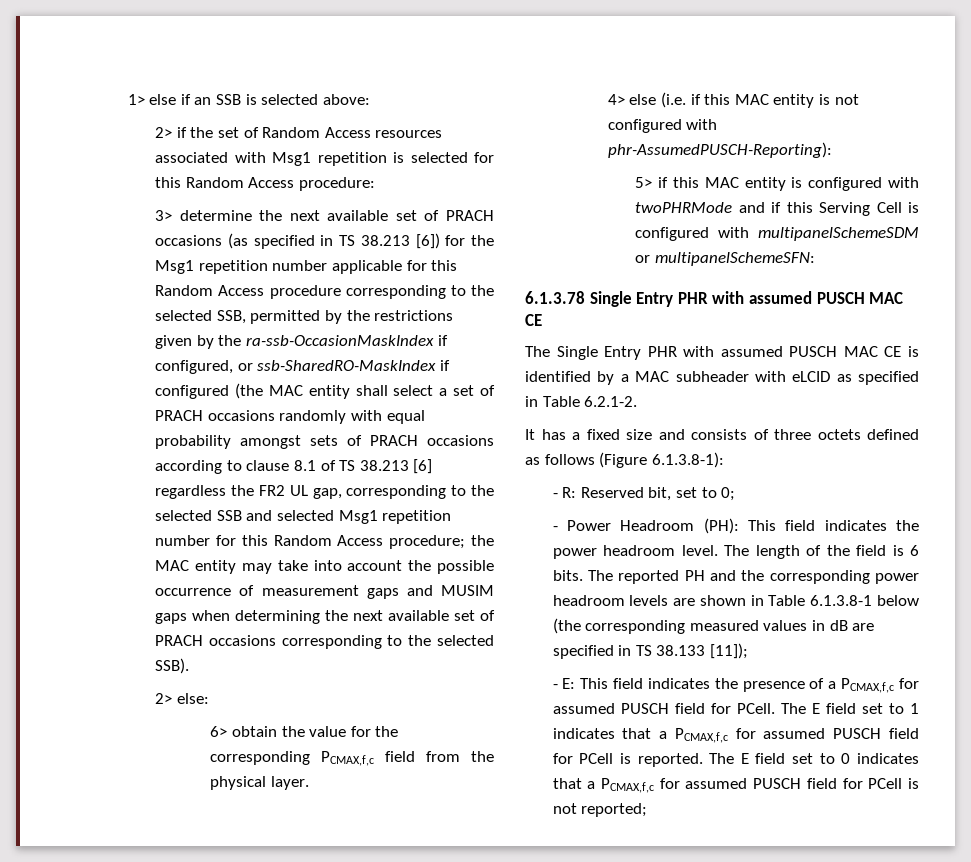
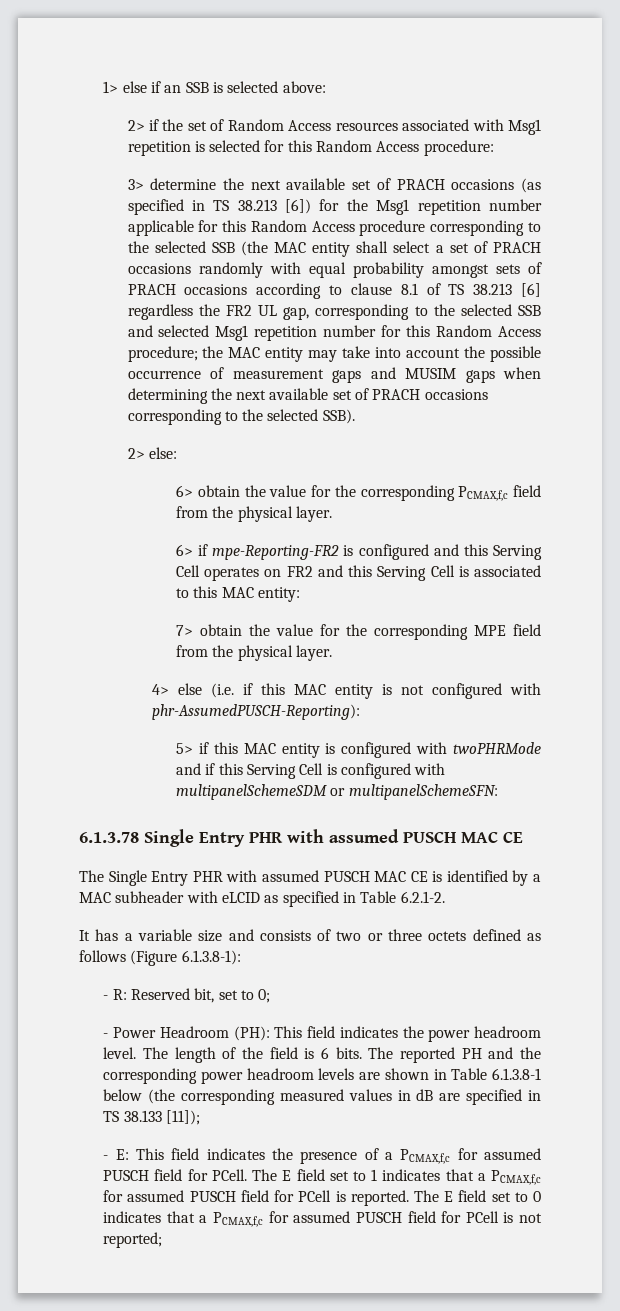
- 3> determine the next available set of PRACH occasions (as specified in TS 38.213 [6]) for the Msg1 repetition number applicable for this Random Access procedure corresponding to the selected SSB, permitted by the restrictions given by the ra-ssb-OccasionMaskIndex if configured, or ssb-SharedRO-MaskIndex if configured (the MAC entity shall select a set of PRACH occasions randomly with equal probability amongst sets of PRACH occasions according to clause 8.1 of TS 38.213 [6] regardless the FR2 UL gap, corresponding to the selected SSB and selected Msg1 repetition number for this Random Access procedure;
+ 3> determine the next available set of PRACH occasions (as specified in TS 38.213 [6]) for the Msg1 repetition number applicable for this Random Access procedure corresponding to the selected SSB (the MAC entity shall select a set of PRACH occasions randomly with equal probability amongst sets of PRACH occasions according to clause 8.1 of TS 38.213 [6] regardless the FR2 UL gap, corresponding to the selected SSB and selected Msg1 repetition number for this Random Access procedure;
+ 6> if mpe-Reporting-FR2 is configured and this Serving Cell operates on FR2 and this Serving Cell is associated to this MAC entity:
+ 7> obtain the value for the corresponding MPE field from the physical layer.
- It has a fixed size and consists of three octets defined as follows (Figure 6.1.3.8-1):
+ It has a variable size and consists of two or three octets defined as follows (Figure 6.1.3.8-1):

